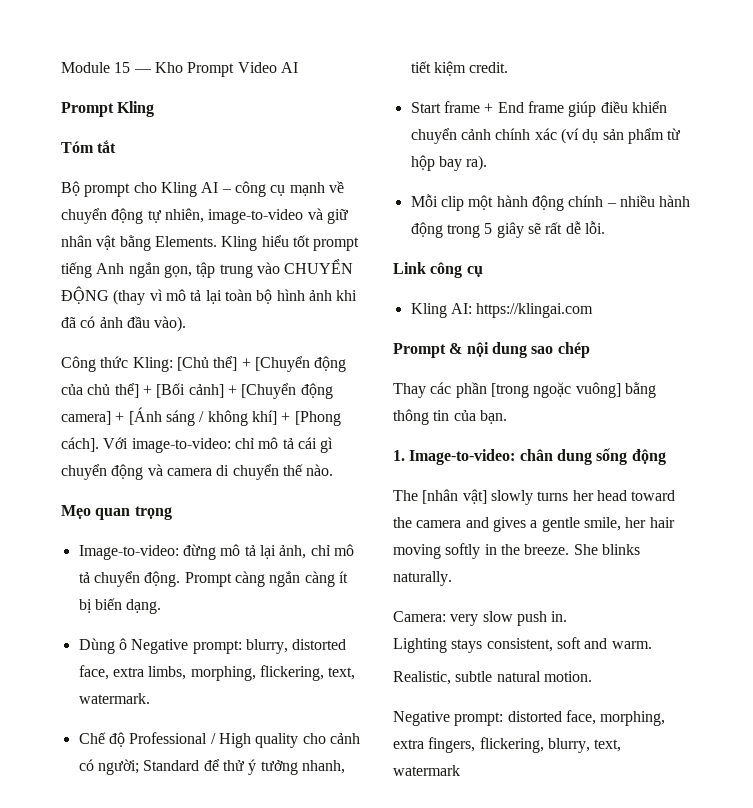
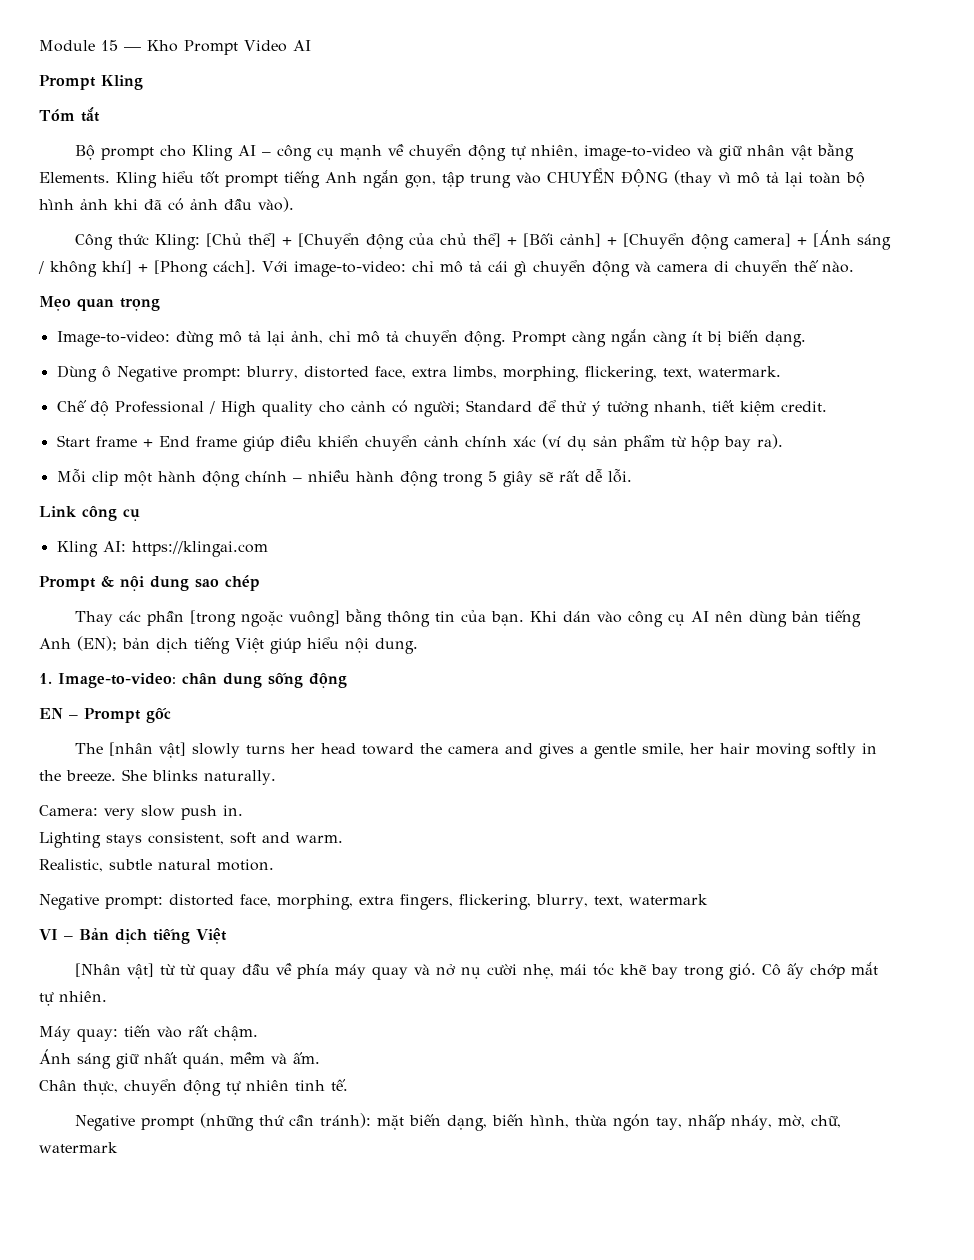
+ Khi dán vào công cụ AI nên dùng bản tiếng Anh (EN); bản dịch tiếng Việt giúp hiểu nội dung.
+ EN – Prompt gốc
+ VI – Bản dịch tiếng Việt
+ [Nhân vật] từ từ quay đầu về phía máy quay và nở nụ cười nhẹ, mái tóc khẽ bay trong gió. Cô ấy chớp mắt tự nhiên.
+ Máy quay: tiến vào rất chậm.
+ Ánh sáng giữ nhất quán, mềm và ấm.
+ Chân thực, chuyển động tự nhiên tinh tế.
+ Negative prompt (những thứ cần tránh): mặt biến dạng, biến hình, thừa ngón tay, nhấp nháy, mờ, chữ, watermark

